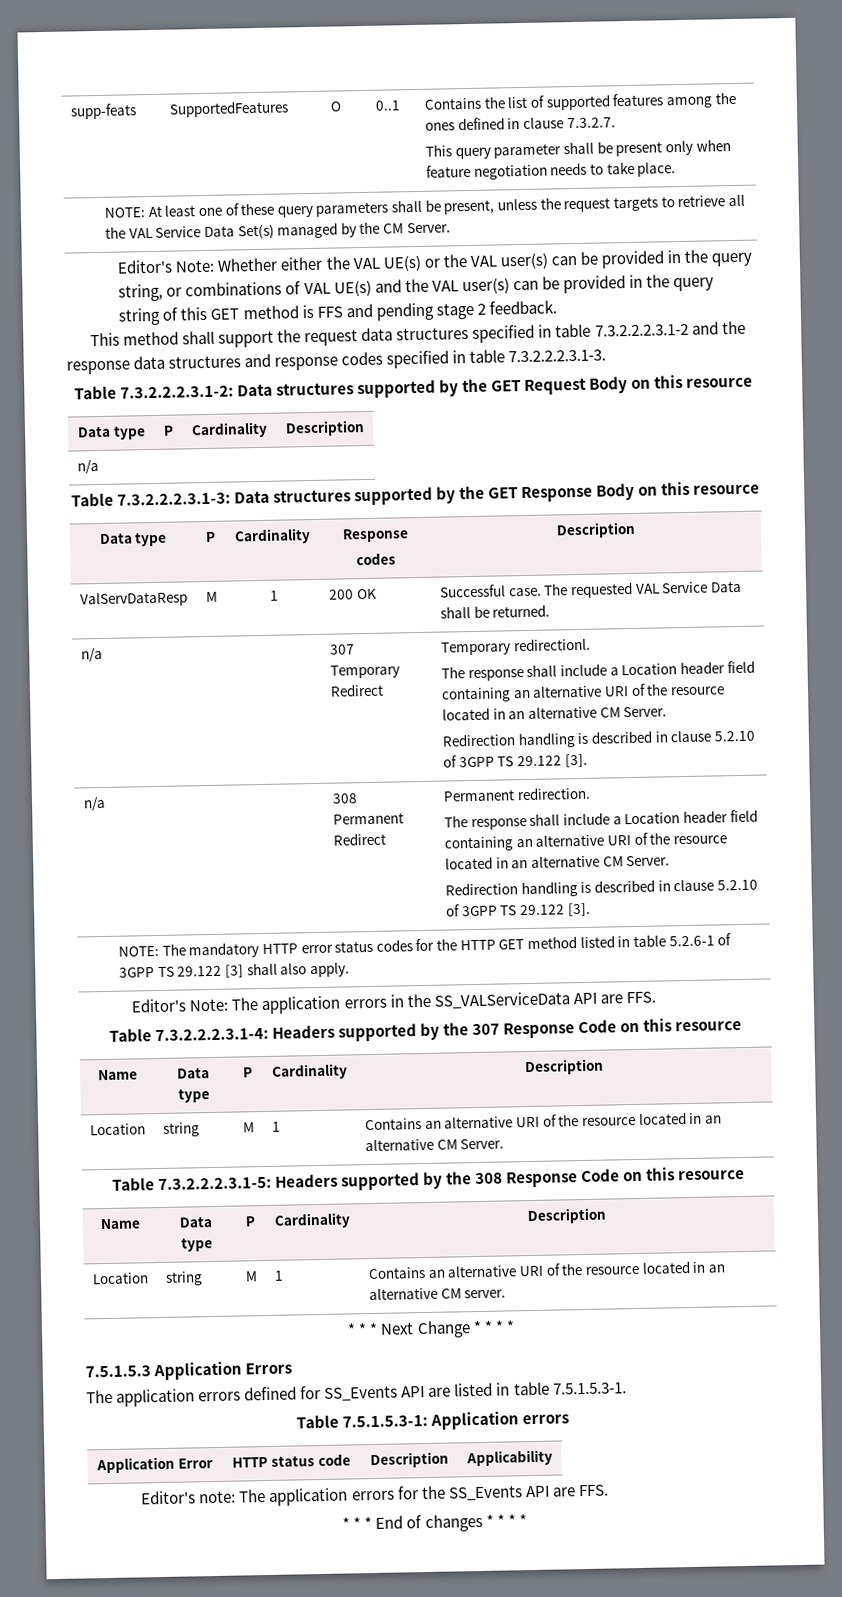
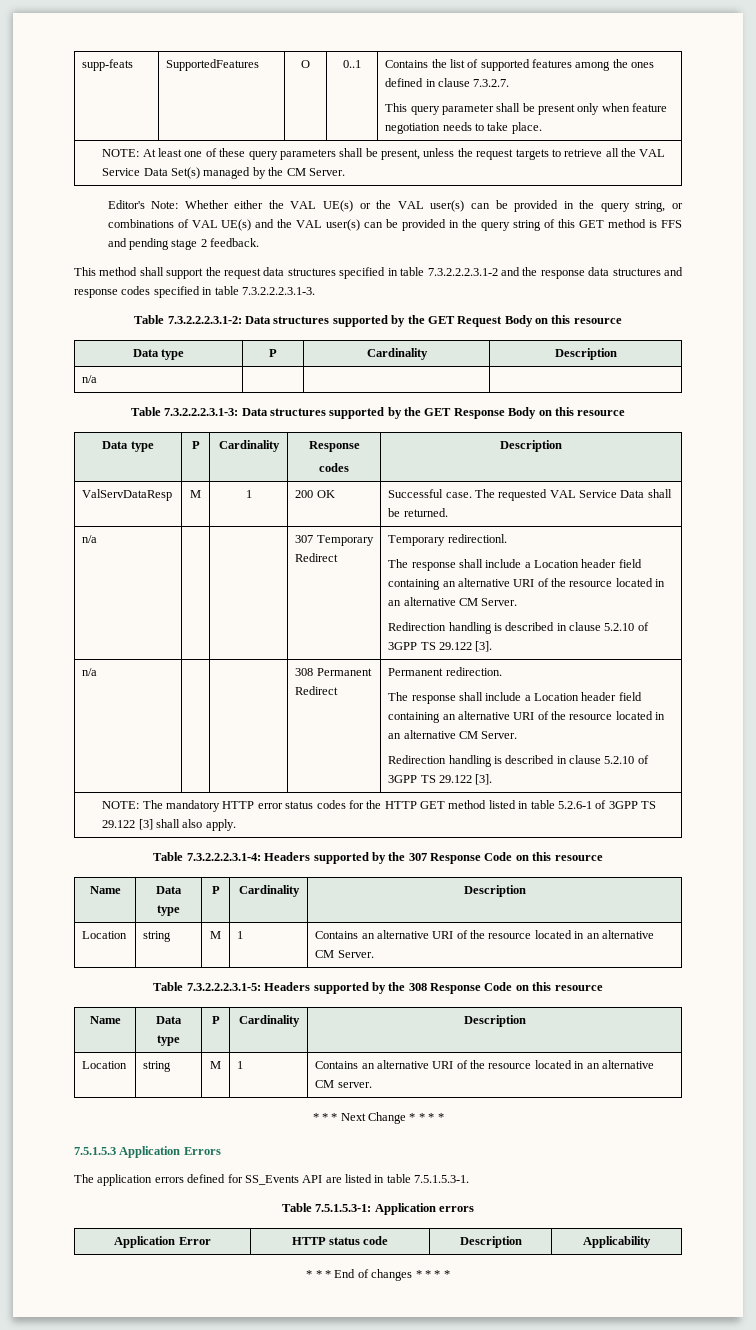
- Editor's Note: The application errors in the SS_VALServiceData API are FFS.
- Editor's note: The application errors for the SS_Events API are FFS.

